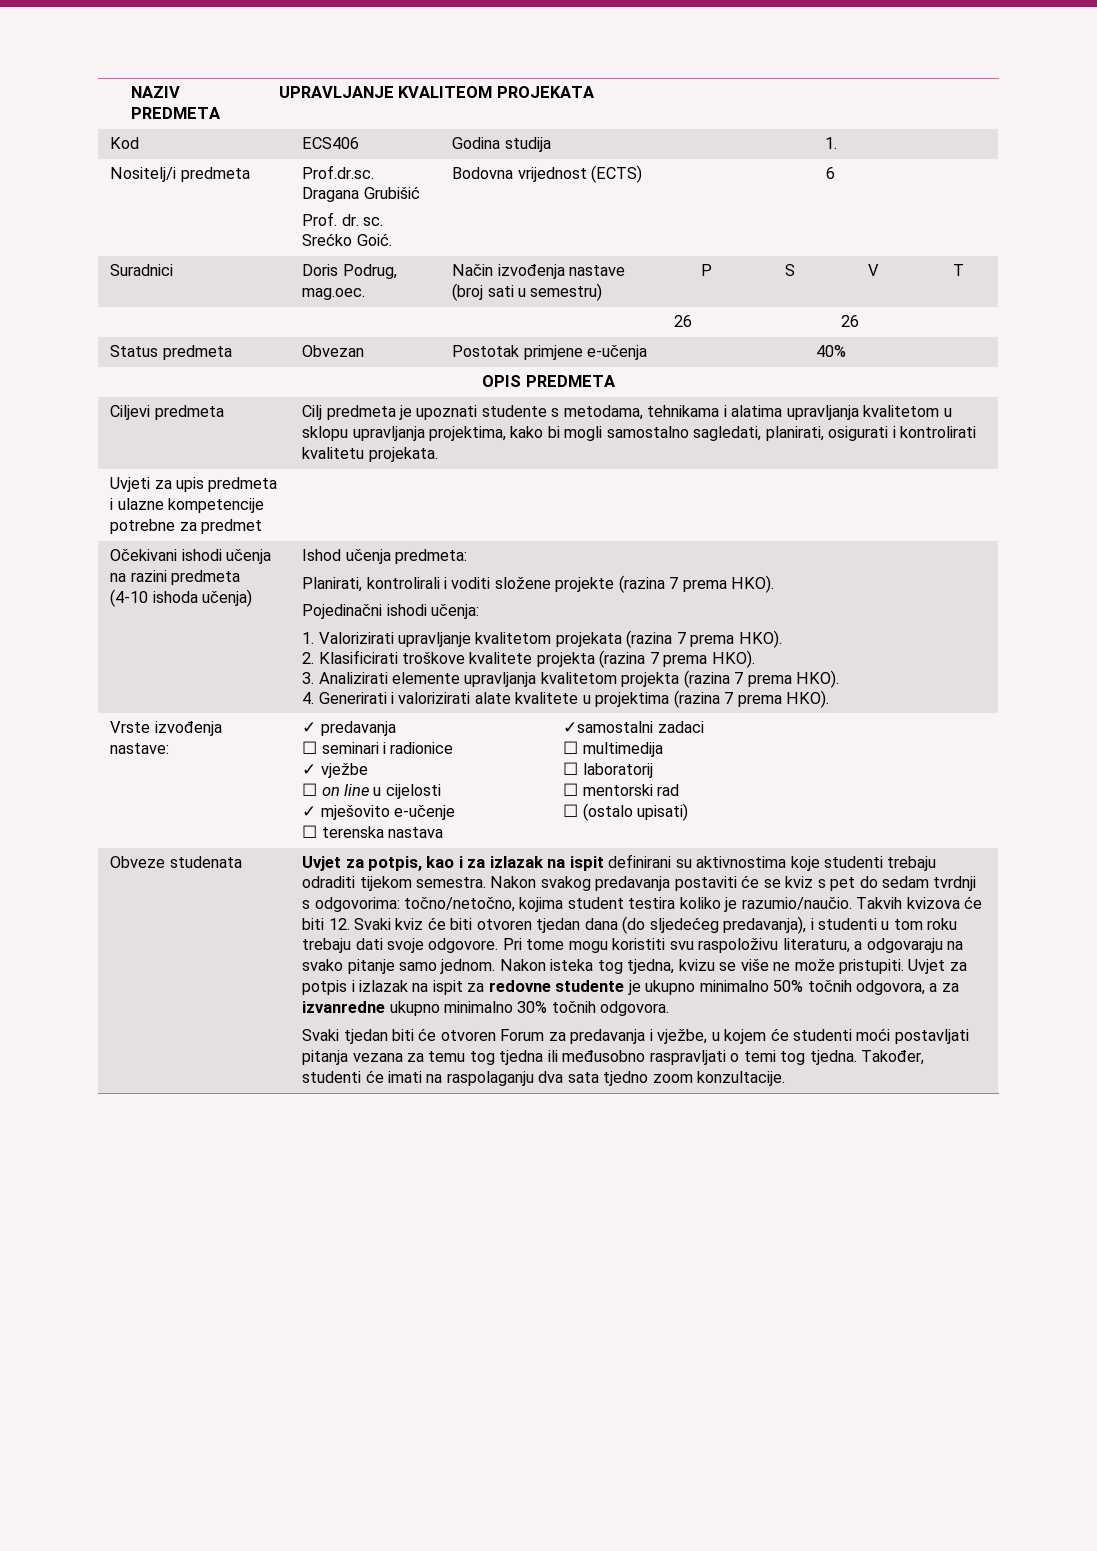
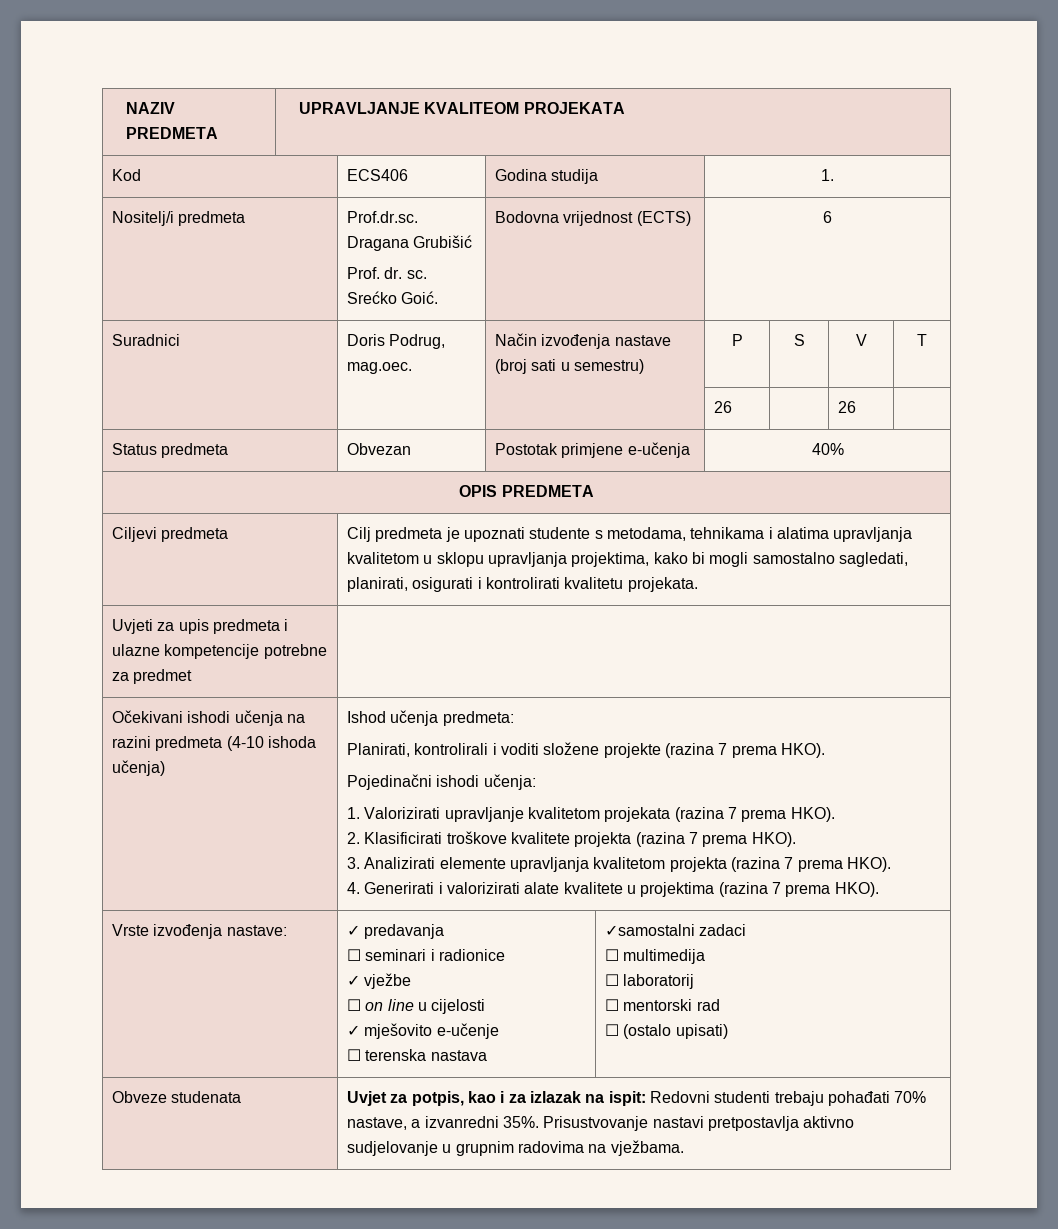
- Uvjet za potpis, kao i za izlazak na ispit definirani su aktivnostima koje studenti trebaju odraditi tijekom semestra. Nakon svakog predavanja postaviti će se kviz s pet do sedam tvrdnji s odgovorima: točno/netočno, kojima student testira koliko je razumio/naučio. Takvih kvizova će biti 12. Svaki kviz će biti otvoren tjedan dana (do sljedećeg predavanja), i studenti u tom roku trebaju dati svoje odgovore. Pri tome mogu koristiti svu raspoloživu literaturu, a odgovaraju na svako pitanje samo jednom. Nakon isteka tog tjedna, kvizu se više ne može pristupiti. Uvjet za potpis i izlazak na ispit za redovne studente je ukupno minimalno 50% točnih odgovora, a za izvanredne ukupno minimalno 30% točnih odgovora.
- Svaki tjedan biti će otvoren Forum za predavanja i vježbe, u kojem će studenti moći postavljati pitanja vezana za temu tog tjedna ili međusobno raspravljati o temi tog tjedna. Također, studenti će imati na raspolaganju dva sata tjedno zoom konzultacije.
+ Uvjet za potpis, kao i za izlazak na ispit: Redovni studenti trebaju pohađati 70% nastave, a izvanredni 35%. Prisustvovanje nastavi pretpostavlja aktivno sudjelovanje u grupnim radovima na vježbama.

